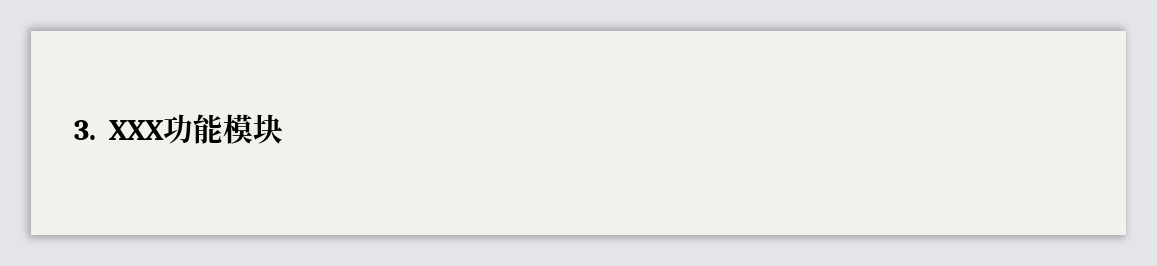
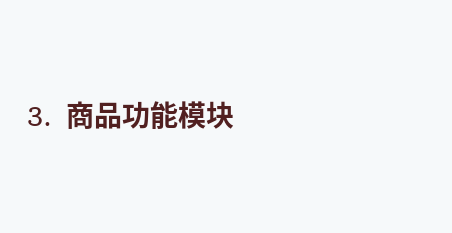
- 3. XXX功能模块
+ 3.商品功能模块

